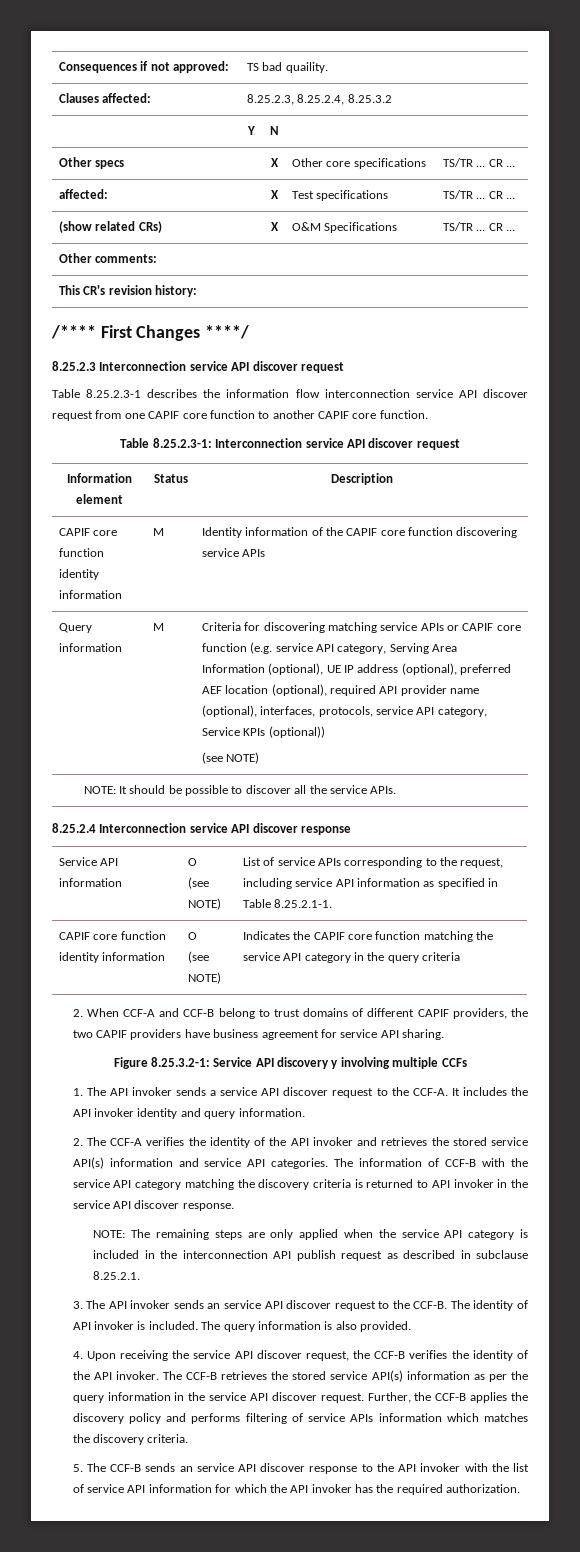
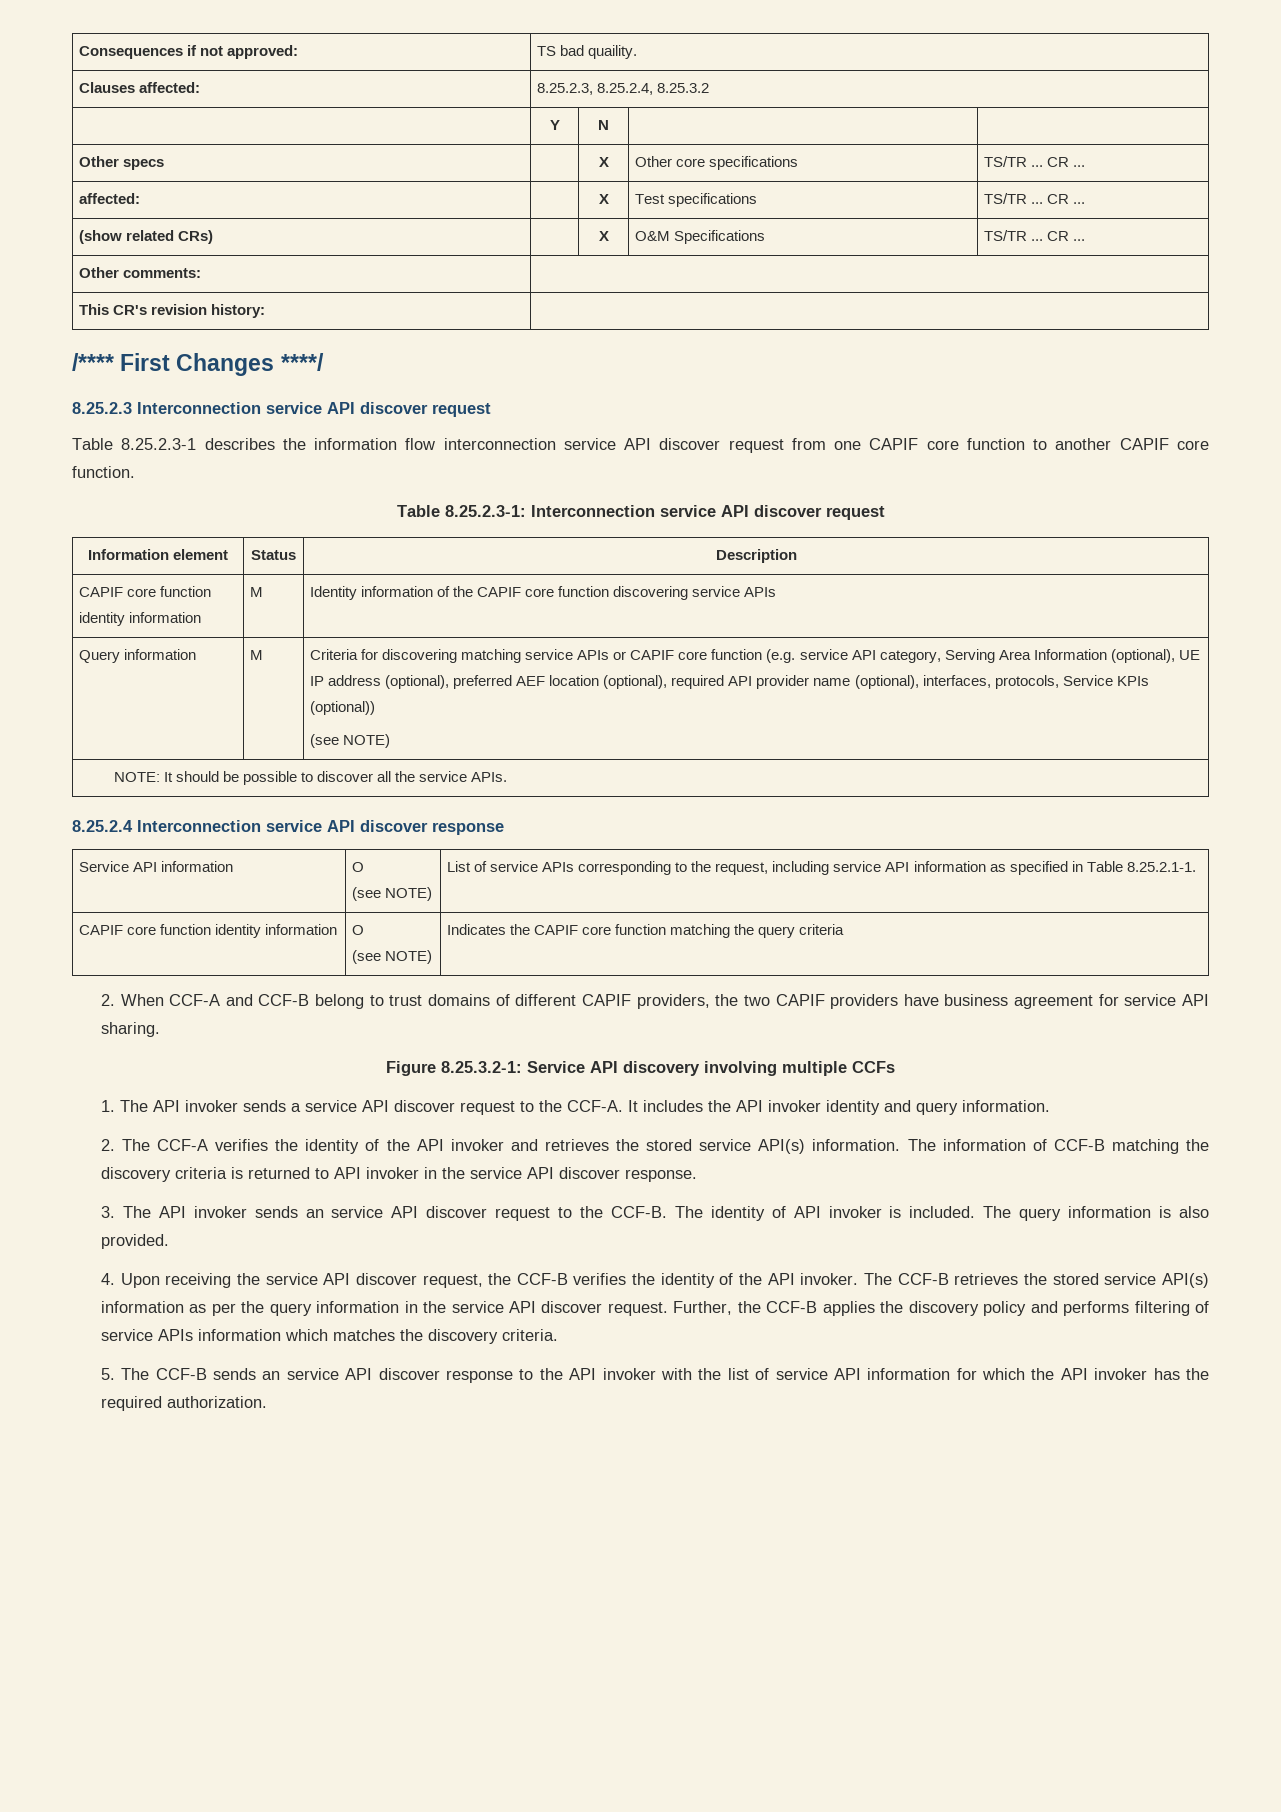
- Criteria for discovering matching service APIs or CAPIF core function (e.g. service API category, Serving Area Information (optional), UE IP address (optional), preferred AEF location (optional), required API provider name (optional), interfaces, protocols, service API category, Service KPIs (optional))
+ Criteria for discovering matching service APIs or CAPIF core function (e.g. service API category, Serving Area Information (optional), UE IP address (optional), preferred AEF location (optional), required API provider name (optional), interfaces, protocols, Service KPIs (optional))
  CAPIF core function identity information | O
- (see NOTE) | Indicates the CAPIF core function matching the service API category in the query criteria
+ (see NOTE) | Indicates the CAPIF core function matching the query criteria
- Figure 8.25.3.2-1: Service API discovery y involving multiple CCFs
+ Figure 8.25.3.2-1: Service API discovery involving multiple CCFs
- 2. The CCF-A verifies the identity of the API invoker and retrieves the stored service API(s) information and service API categories. The information of CCF-B with the service API category matching the discovery criteria is returned to API invoker in the service API discover response.
+ 2. The CCF-A verifies the identity of the API invoker and retrieves the stored service API(s) information. The information of CCF-B matching the discovery criteria is returned to API invoker in the service API discover response.
- NOTE: The remaining steps are only applied when the service API category is included in the interconnection API publish request as described in subclause 8.25.2.1.

